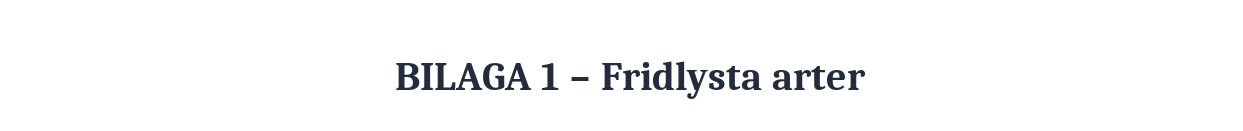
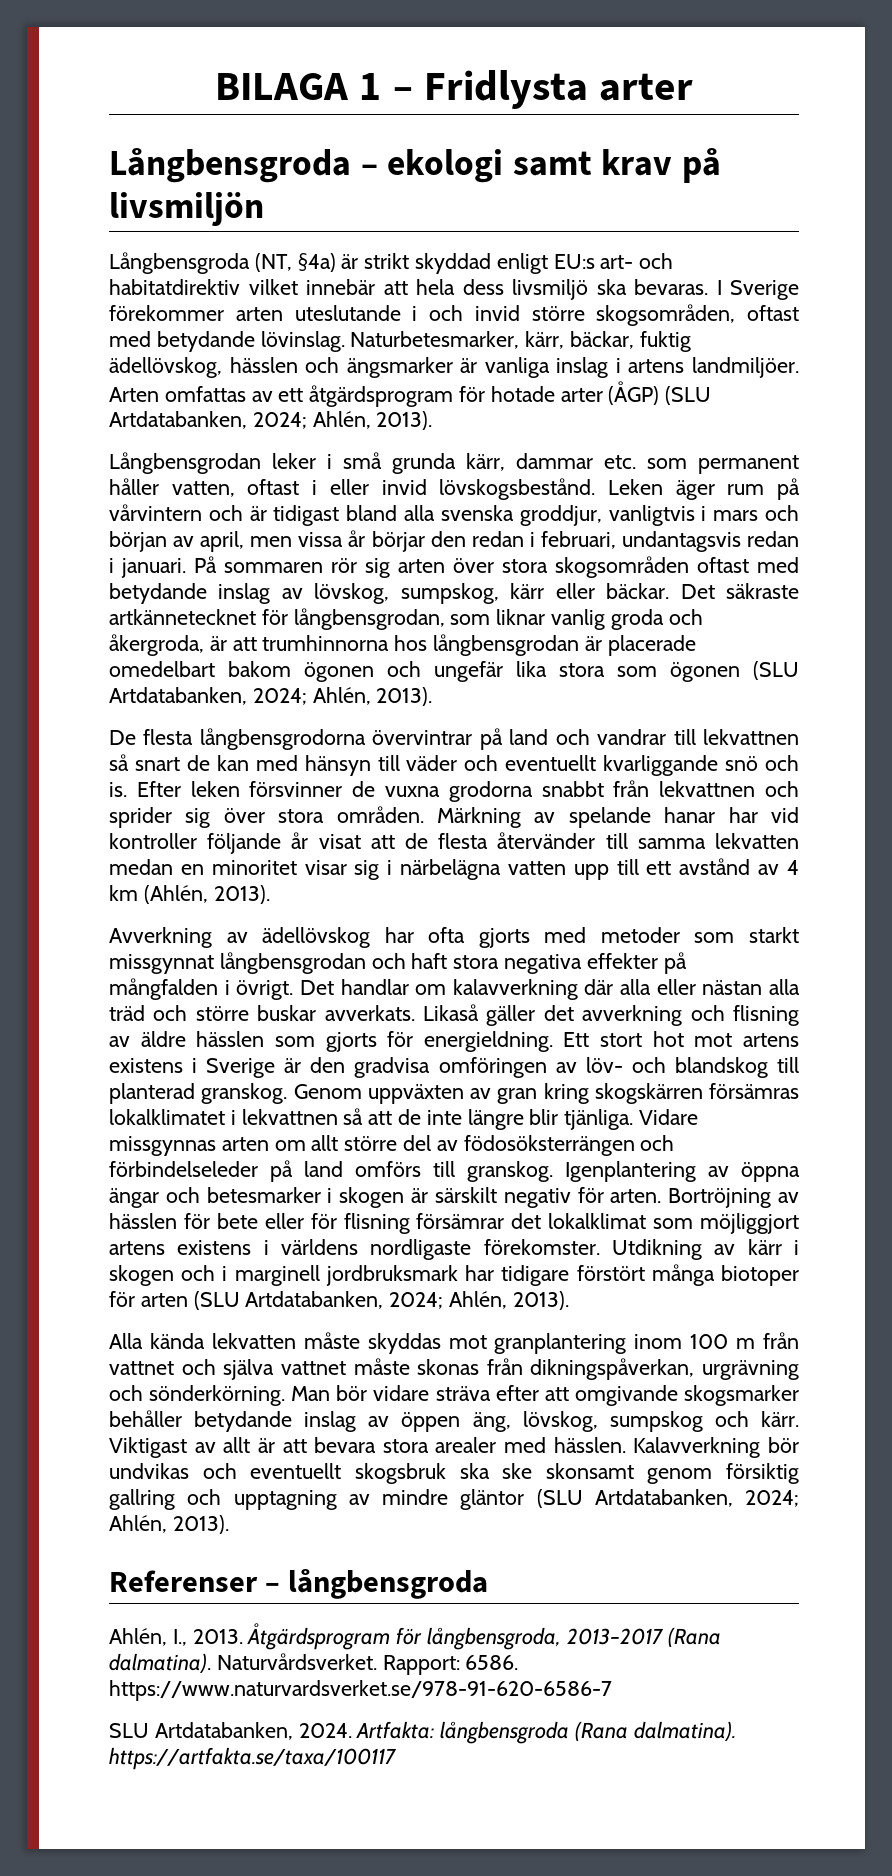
+ Långbensgroda – ekologi samt krav på livsmiljön
+ Långbensgroda (NT, §4a) är strikt skyddad enligt EU:s art- och habitatdirektiv vilket innebär att hela dess livsmiljö ska bevaras. I Sverige förekommer arten uteslutande i och invid större skogsområden, oftast med betydande lövinslag. Naturbetesmarker, kärr, bäckar, fuktig ädellövskog, hässlen och ängsmarker är vanliga inslag i artens landmiljöer. Arten omfattas av ett åtgärdsprogram för hotade arter (ÅGP) (SLU Artdatabanken, 2024; Ahlén, 2013).
+ Långbensgrodan leker i små grunda kärr, dammar etc. som permanent håller vatten, oftast i eller invid lövskogsbestånd. Leken äger rum på vårvintern och är tidigast bland alla svenska groddjur, vanligtvis i mars och början av april, men vissa år börjar den redan i februari, undantagsvis redan i januari. På sommaren rör sig arten över stora skogsområden oftast med betydande inslag av lövskog, sumpskog, kärr eller bäckar. Det säkraste artkännetecknet för långbensgrodan, som liknar vanlig groda och åkergroda, är att trumhinnorna hos långbensgrodan är placerade omedelbart bakom ögonen och ungefär lika stora som ögonen (SLU Artdatabanken, 2024; Ahlén, 2013).
+ De flesta långbensgrodorna övervintrar på land och vandrar till lekvattnen så snart de kan med hänsyn till väder och eventuellt kvarliggande snö och is. Efter leken försvinner de vuxna grodorna snabbt från lekvattnen och sprider sig över stora områden. Märkning av spelande hanar har vid kontroller följande år visat att de flesta återvänder till samma lekvatten medan en minoritet visar sig i närbelägna vatten upp till ett avstånd av 4 km (Ahlén, 2013).
+ Avverkning av ädellövskog har ofta gjorts med metoder som starkt missgynnat långbensgrodan och haft stora negativa effekter på mångfalden i övrigt. Det handlar om kalavverkning där alla eller nästan alla träd och större buskar avverkats. Likaså gäller det avverkning och flisning av äldre hässlen som gjorts för energieldning. Ett stort hot mot artens existens i Sverige är den gradvisa omföringen av löv- och blandskog till planterad granskog. Genom uppväxten av gran kring skogskärren försämras lokalklimatet i lekvattnen så att de inte längre blir tjänliga. Vidare missgynnas arten om allt större del av födosöksterrängen och förbindelseleder på land omförs till granskog. Igenplantering av öppna ängar och betesmarker i skogen är särskilt negativ för arten. Bortröjning av hässlen för bete eller för flisning försämrar det lokalklimat som möjliggjort artens existens i världens nordligaste förekomster. Utdikning av kärr i skogen och i marginell jordbruksmark har tidigare förstört många biotoper för arten (SLU Artdatabanken, 2024; Ahlén, 2013).
+ Alla kända lekvatten måste skyddas mot granplantering inom 100 m från vattnet och själva vattnet måste skonas från dikningspåverkan, urgrävning och sönderkörning. Man bör vidare sträva efter att omgivande skogsmarker behåller betydande inslag av öppen äng, lövskog, sumpskog och kärr. Viktigast av allt är att bevara stora arealer med hässlen. Kalavverkning bör undvikas och eventuellt skogsbruk ska ske skonsamt genom försiktig gallring och upptagning av mindre gläntor (SLU Artdatabanken, 2024; Ahlén, 2013).
+ Referenser – långbensgroda
+ Ahlén, I., 2013. Åtgärdsprogram för långbensgroda, 2013–2017 (Rana dalmatina). Naturvårdsverket. Rapport: 6586. https://www.naturvardsverket.se/978-91-620-6586-7
+ SLU Artdatabanken, 2024. Artfakta: långbensgroda (Rana dalmatina). https://artfakta.se/taxa/100117

